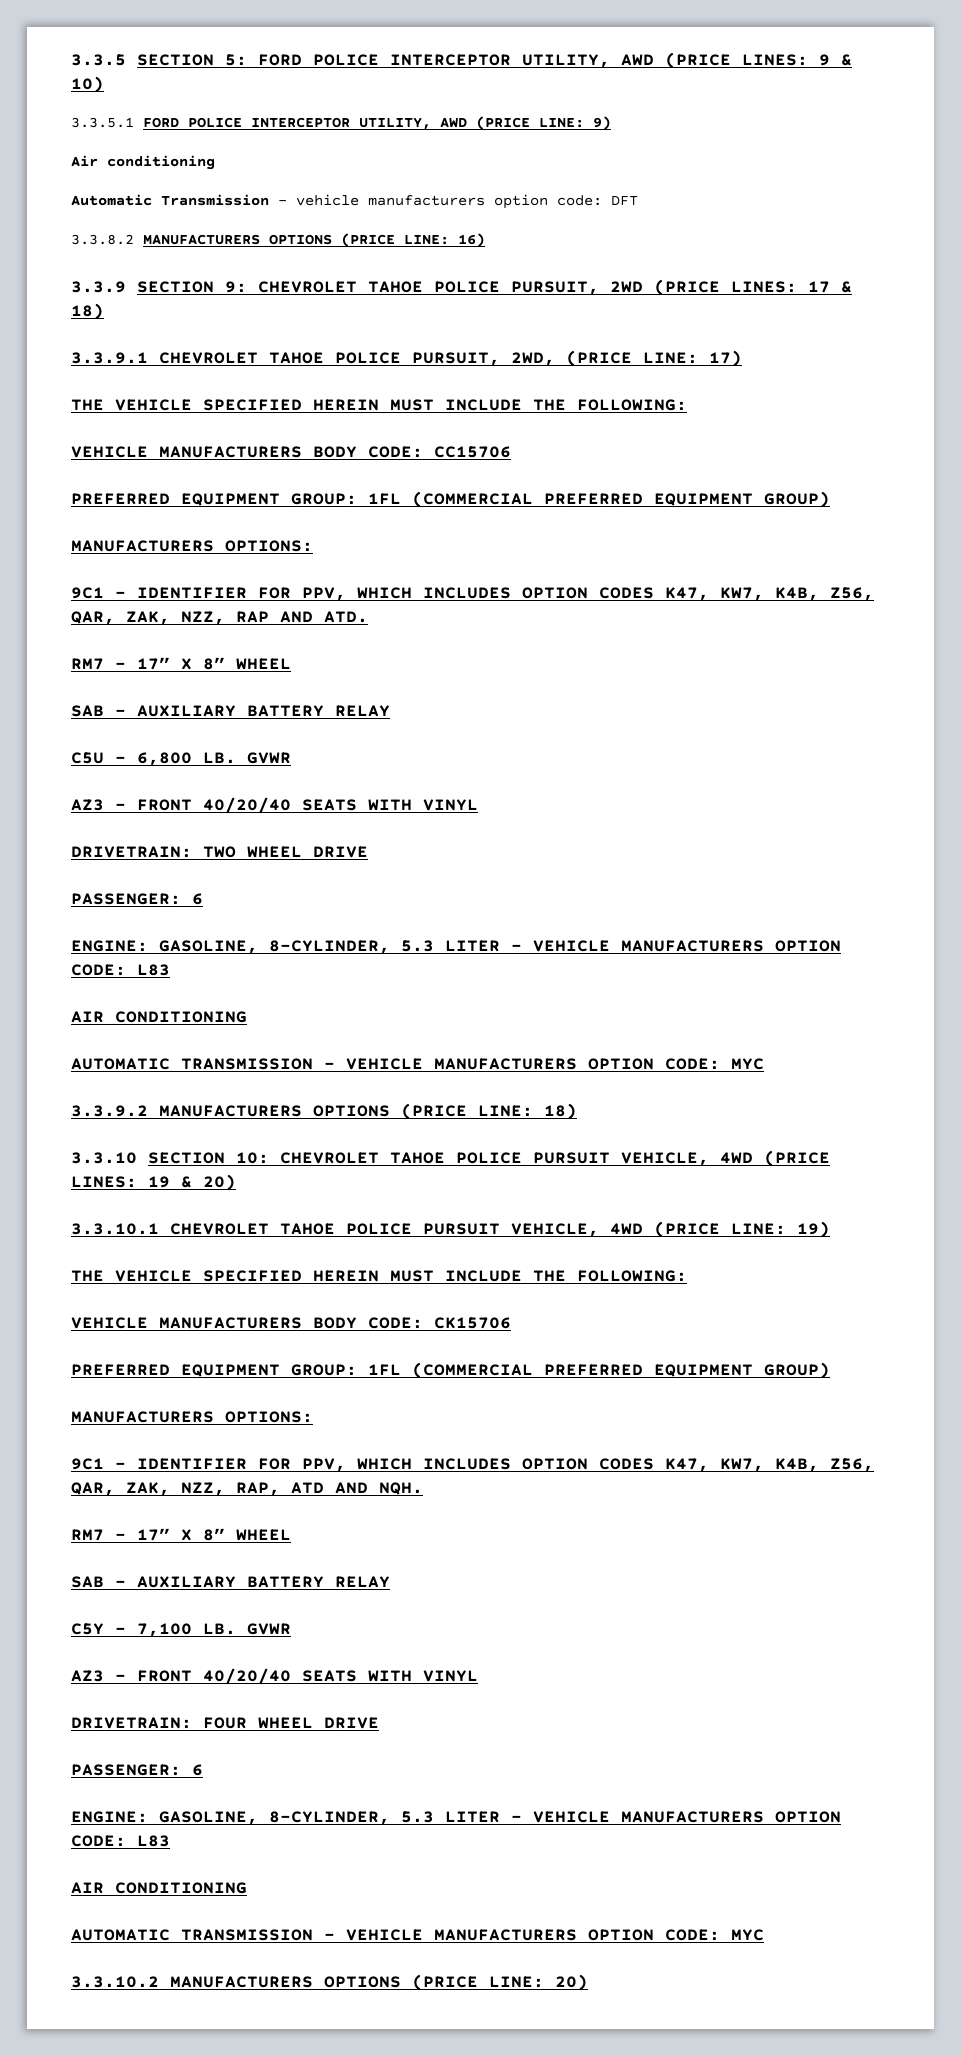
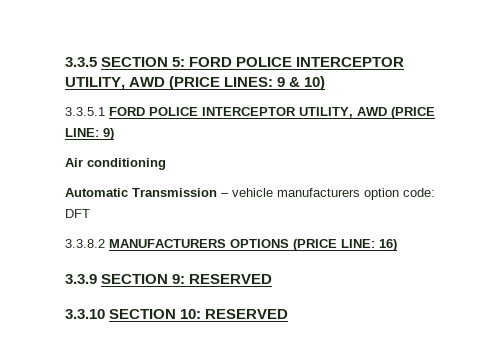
- 3.3.9 SECTION 9: CHEVROLET TAHOE POLICE PURSUIT, 2WD (PRICE LINES: 17 & 18)
- 3.3.9.1 CHEVROLET TAHOE POLICE PURSUIT, 2WD, (PRICE LINE: 17)
- THE VEHICLE SPECIFIED HEREIN MUST INCLUDE THE FOLLOWING:
- VEHICLE MANUFACTURERS BODY CODE: CC15706
- PREFERRED EQUIPMENT GROUP: 1FL (COMMERCIAL PREFERRED EQUIPMENT GROUP)
- MANUFACTURERS OPTIONS:
- 9C1 – IDENTIFIER FOR PPV, WHICH INCLUDES OPTION CODES K47, KW7, K4B, Z56, QAR, ZAK, NZZ, RAP AND ATD.
- RM7 – 17” X 8” WHEEL
- SAB – AUXILIARY BATTERY RELAY
- C5U – 6,800 LB. GVWR
- AZ3 – FRONT 40/20/40 SEATS WITH VINYL
- DRIVETRAIN: TWO WHEEL DRIVE
- PASSENGER: 6
- ENGINE: GASOLINE, 8-CYLINDER, 5.3 LITER - VEHICLE MANUFACTURERS OPTION CODE: L83
- AIR CONDITIONING
- AUTOMATIC TRANSMISSION – VEHICLE MANUFACTURERS OPTION CODE: MYC
- 3.3.9.2 MANUFACTURERS OPTIONS (PRICE LINE: 18)
- 3.3.10 SECTION 10: CHEVROLET TAHOE POLICE PURSUIT VEHICLE, 4WD (PRICE LINES: 19 & 20)
- 3.3.10.1 CHEVROLET TAHOE POLICE PURSUIT VEHICLE, 4WD (PRICE LINE: 19)
- THE VEHICLE SPECIFIED HEREIN MUST INCLUDE THE FOLLOWING:
- VEHICLE MANUFACTURERS BODY CODE: CK15706
- PREFERRED EQUIPMENT GROUP: 1FL (COMMERCIAL PREFERRED EQUIPMENT GROUP)
- MANUFACTURERS OPTIONS:
- 9C1 – IDENTIFIER FOR PPV, WHICH INCLUDES OPTION CODES K47, KW7, K4B, Z56, QAR, ZAK, NZZ, RAP, ATD AND NQH.
- RM7 – 17” X 8” WHEEL
- SAB – AUXILIARY BATTERY RELAY
- C5Y – 7,100 LB. GVWR
- AZ3 – FRONT 40/20/40 SEATS WITH VINYL
- DRIVETRAIN: FOUR WHEEL DRIVE
- PASSENGER: 6
- ENGINE: GASOLINE, 8-CYLINDER, 5.3 LITER - VEHICLE MANUFACTURERS OPTION CODE: L83
- AIR CONDITIONING
- AUTOMATIC TRANSMISSION – VEHICLE MANUFACTURERS OPTION CODE: MYC
- 3.3.10.2 MANUFACTURERS OPTIONS (PRICE LINE: 20)
+ 3.3.9 SECTION 9: RESERVED
+ 3.3.10 SECTION 10: RESERVED

